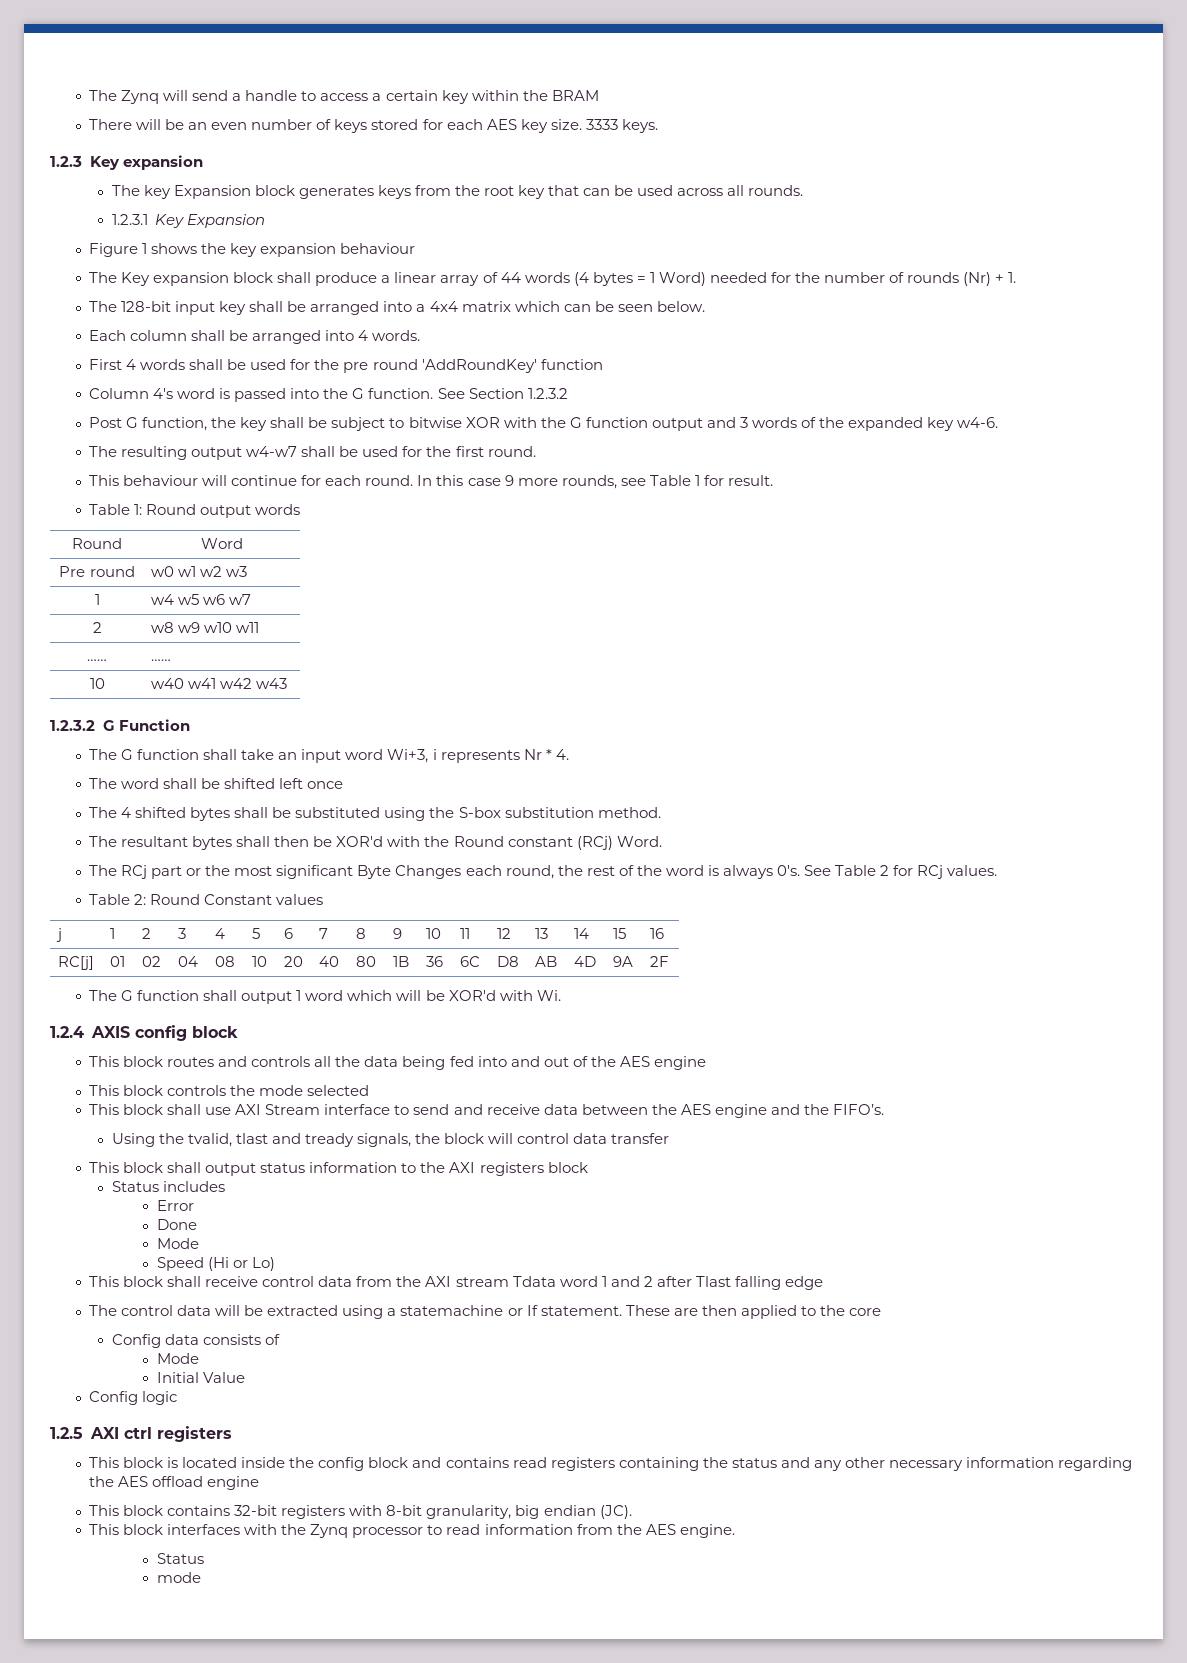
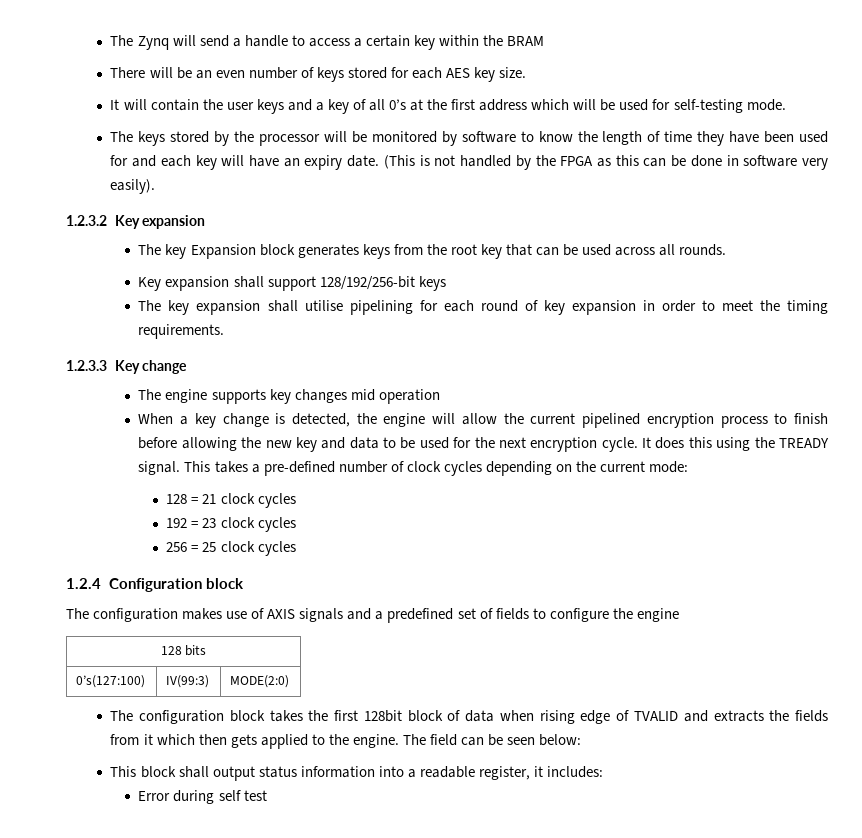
- There will be an even number of keys stored for each AES key size. 3333 keys.
- 1.2.3 Key expansion
+ There will be an even number of keys stored for each AES key size.
+ It will contain the user keys and a key of all 0’s at the first address which will be used for self-testing mode.
+ The keys stored by the processor will be monitored by software to know the length of time they have been used for and each key will have an expiry date. (This is not handled by the FPGA as this can be done in software very easily).
+ 1.2.3.2 Key expansion
- 1.2.3.1 Key Expansion
- Figure 1 shows the key expansion behaviour
- The Key expansion block shall produce a linear array of 44 words (4 bytes = 1 Word) needed for the number of rounds (Nr) + 1.
- The 128-bit input key shall be arranged into a 4x4 matrix which can be seen below.
- Each column shall be arranged into 4 words.
- First 4 words shall be used for the pre round 'AddRoundKey' function
- Column 4's word is passed into the G function. See Section 1.2.3.2
- Post G function, the key shall be subject to bitwise XOR with the G function output and 3 words of the expanded key w4-6.
- The resulting output w4-w7 shall be used for the first round.
- This behaviour will continue for each round. In this case 9 more rounds, see Table 1 for result.
- Table 1: Round output words
- Round | Word
- Pre round | w0 w1 w2 w3
- 1 | w4 w5 w6 w7
- 2 | w8 w9 w10 w11
- …… | ……
- 10 | w40 w41 w42 w43
- 1.2.3.2 G Function
- The G function shall take an input word Wi+3, i represents Nr * 4.
- The word shall be shifted left once
- The 4 shifted bytes shall be substituted using the S-box substitution method.
- The resultant bytes shall then be XOR'd with the Round constant (RCj) Word.
- The RCj part or the most significant Byte Changes each round, the rest of the word is always 0's. See Table 2 for RCj values.
- Table 2: Round Constant values
- j | 1 | 2 | 3 | 4 | 5 | 6 | 7 | 8 | 9 | 10 | 11 | 12 | 13 | 14 | 15 | 16
- RC[j] | 01 | 02 | 04 | 08 | 10 | 20 | 40 | 80 | 1B | 36 | 6C | D8 | AB | 4D | 9A | 2F
- The G function shall output 1 word which will be XOR'd with Wi.
- 1.2.4 AXIS config block
- This block routes and controls all the data being fed into and out of the AES engine
- This block controls the mode selected
- This block shall use AXI Stream interface to send and receive data between the AES engine and the FIFO’s.
- Using the tvalid, tlast and tready signals, the block will control data transfer
+ Key expansion shall support 128/192/256-bit keys
+ The key expansion shall utilise pipelining for each round of key expansion in order to meet the timing requirements.
+ 1.2.3.3 Key change
+ The engine supports key changes mid operation
+ When a key change is detected, the engine will allow the current pipelined encryption process to finish before allowing the new key and data to be used for the next encryption cycle. It does this using the TREADY signal. This takes a pre-defined number of clock cycles depending on the current mode:
+ 128 = 21 clock cycles
+ 192 = 23 clock cycles
+ 256 = 25 clock cycles
+ 1.2.4 Configuration block
+ The configuration makes use of AXIS signals and a predefined set of fields to configure the engine
+ 128 bits
+ 0’s(127:100) | IV(99:3) | MODE(2:0)
+ The configuration block takes the first 128bit block of data when rising edge of TVALID and extracts the fields from it which then gets applied to the engine. The field can be seen below:
- This block shall output status information to the AXI registers block
- Status includes
- Error
- Done
- Mode
- Speed (Hi or Lo)
- This block shall receive control data from the AXI stream Tdata word 1 and 2 after Tlast falling edge
- The control data will be extracted using a statemachine or If statement. These are then applied to the core
- Config data consists of
- Mode
- Initial Value
- Config logic
- 1.2.5 AXI ctrl registers
- This block is located inside the config block and contains read registers containing the status and any other necessary information regarding the AES offload engine
- This block contains 32-bit registers with 8-bit granularity, big endian (JC).
- This block interfaces with the Zynq processor to read information from the AES engine.
- Status
- mode
+ This block shall output status information into a readable register, it includes:
+ Error during self test

